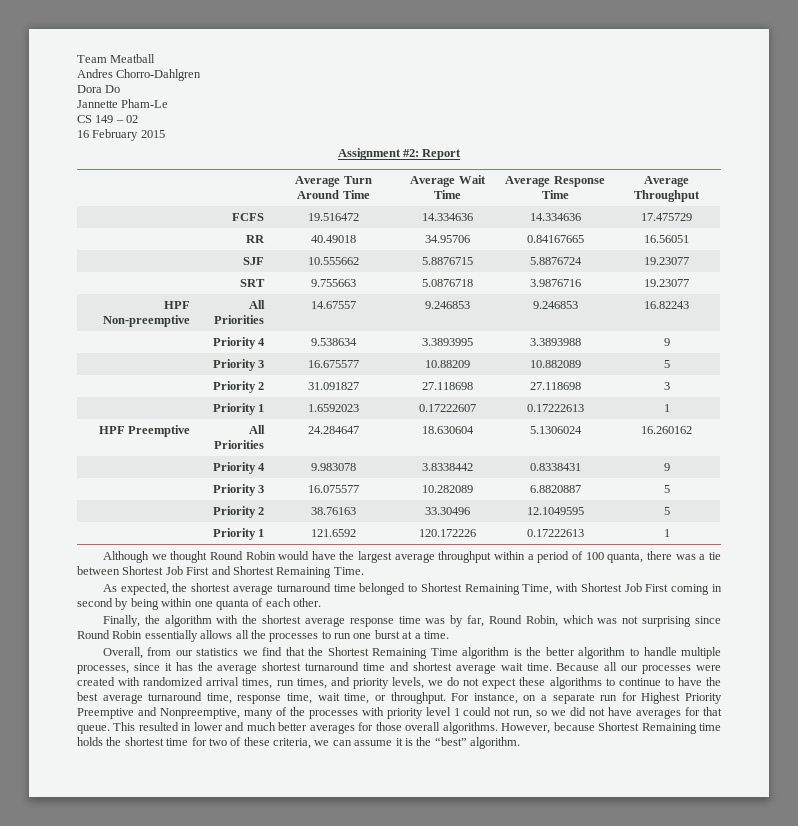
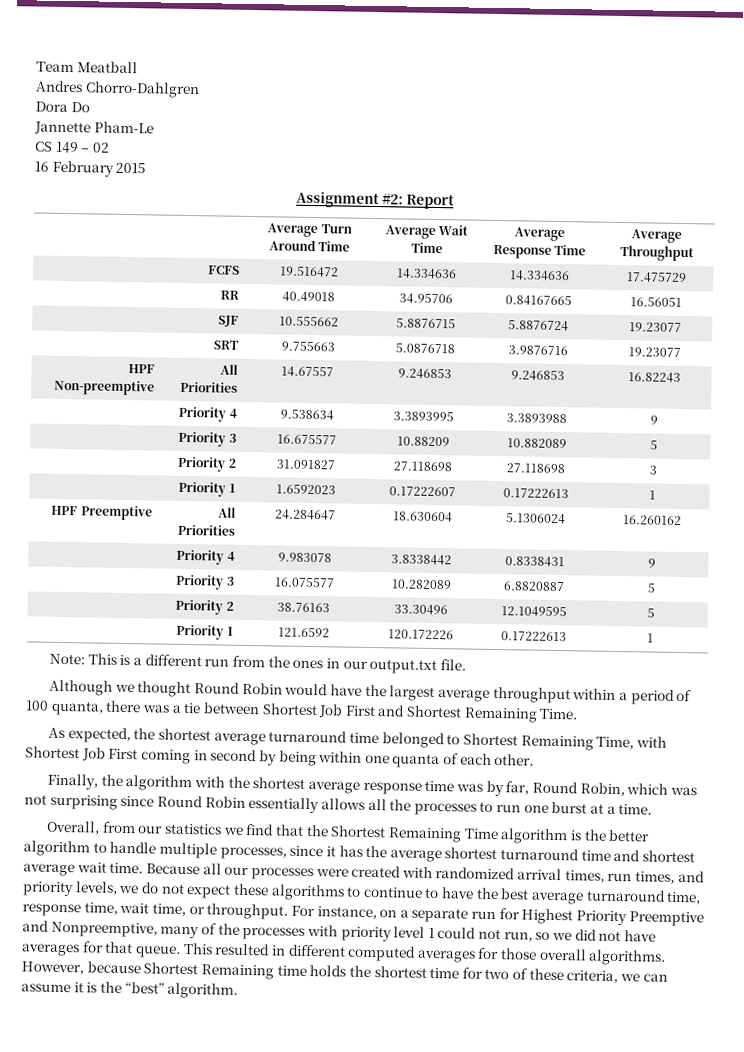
+ Note: This is a different run from the ones in our output.txt file.
- This resulted in lower and much better averages for those overall algorithms.
+ This resulted in different computed averages for those overall algorithms.

